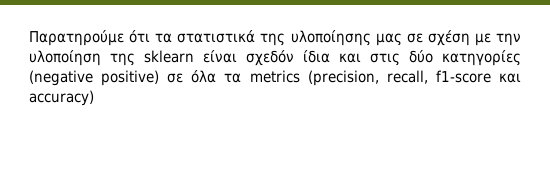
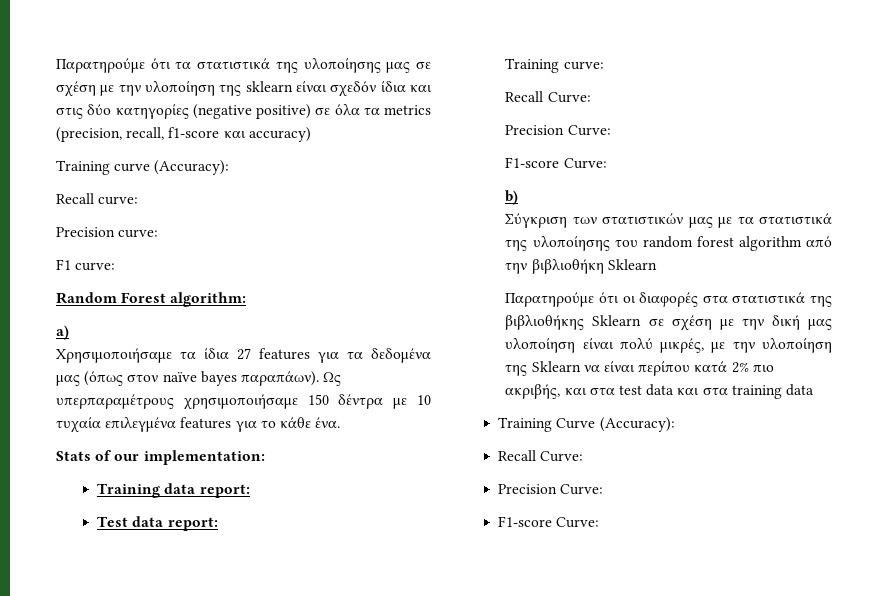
+ Training curve (Accuracy):
+ Recall curve:
+ Precision curve:
+ F1 curve:
+ Random Forest algorithm:
+ a)
+ Χρησιμοποιήσαμε τα ίδια 27 features για τα δεδομένα μας (όπως στον naïve bayes παραπάων). Ως υπερπαραμέτρους χρησιμοποιήσαμε 150 δέντρα με 10 τυχαία επιλεγμένα features για το κάθε ένα.
+ Stats of our implementation:
+ Training data report:
+ Test data report:
+ Training curve:
+ Recall Curve:
+ Precision Curve:
+ F1-score Curve:
+ b)
+ Σύγκριση των στατιστικών μας με τα στατιστικά της υλοποίησης του random forest algorithm από την βιβλιοθήκη Sklearn
+ Παρατηρούμε ότι οι διαφορές στα στατιστικά της βιβλιοθήκης Sklearn σε σχέση με την δική μας υλοποίηση είναι πολύ μικρές, με την υλοποίηση της Sklearn να είναι περίπου κατά 2% πιο ακριβής, και στα test data και στα training data
+ Training Curve (Accuracy):
+ Recall Curve:
+ Precision Curve:
+ F1-score Curve:

